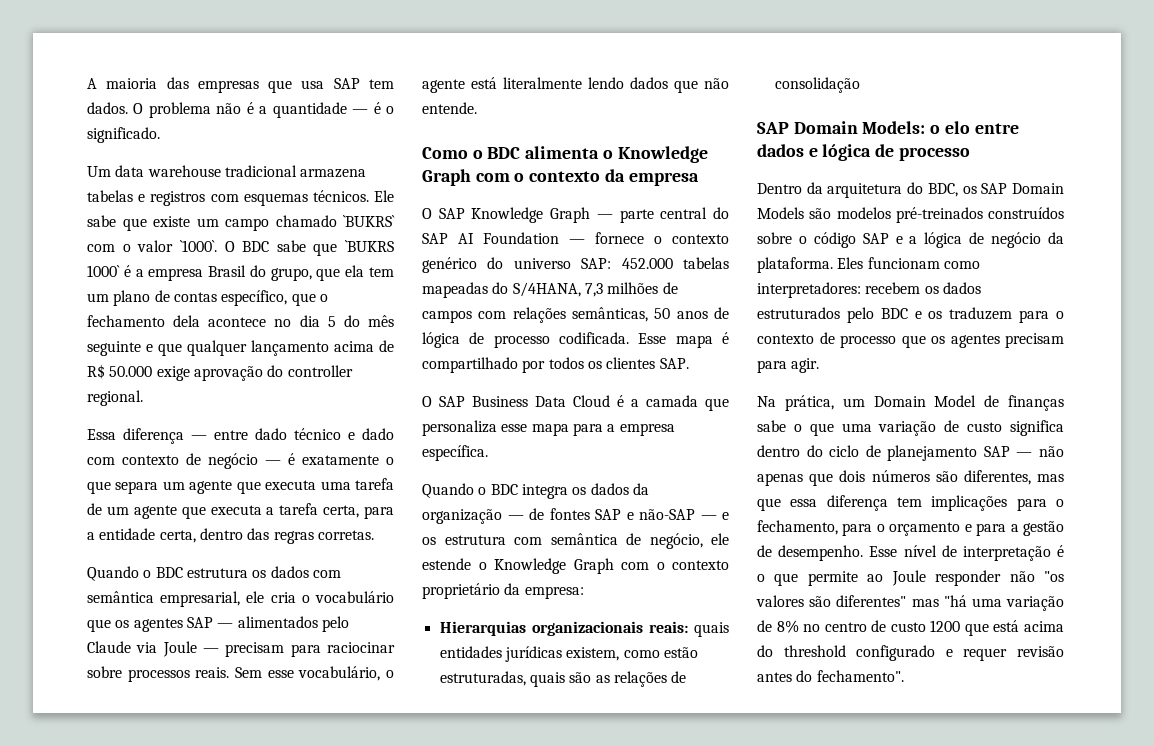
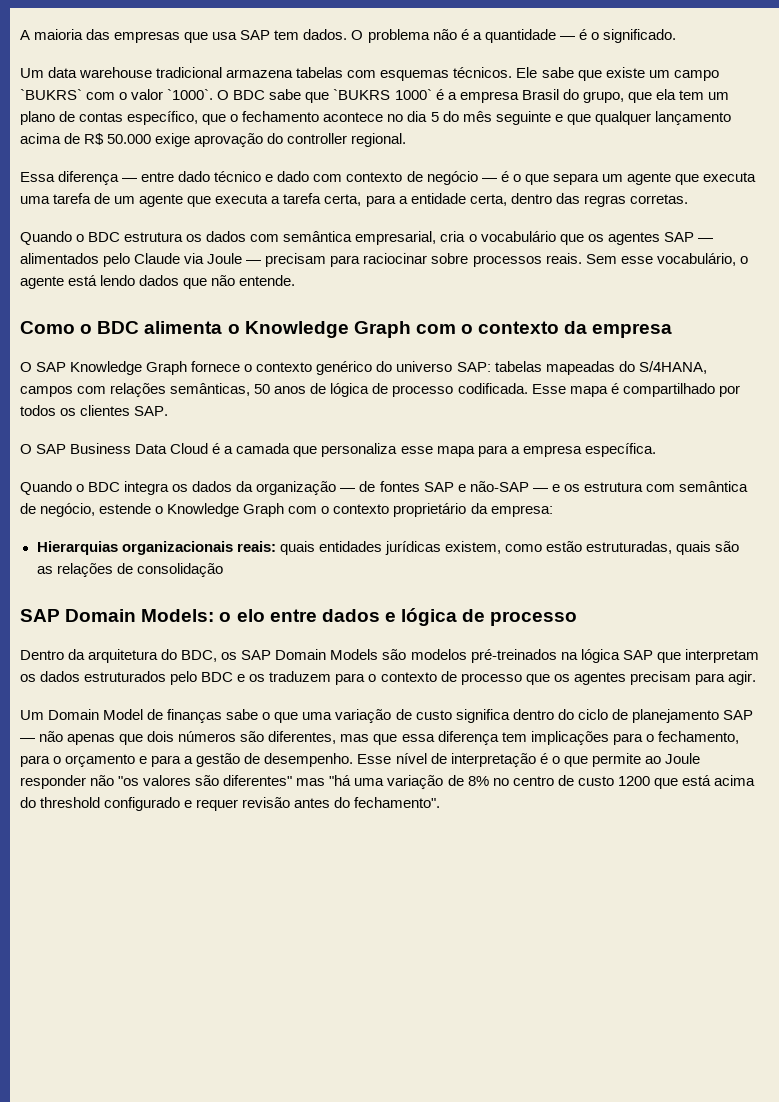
- Um data warehouse tradicional armazena tabelas e registros com esquemas técnicos.
+ Um data warehouse tradicional armazena tabelas com esquemas técnicos.
- Ele sabe que existe um campo chamado `BUKRS` com o valor `1000`.
+ Ele sabe que existe um campo `BUKRS` com o valor `1000`.
- O BDC sabe que `BUKRS 1000` é a empresa Brasil do grupo, que ela tem um plano de contas específico, que o fechamento dela acontece no dia 5 do mês seguinte e que qualquer lançamento acima de R$ 50.000 exige aprovação do controller regional.
+ O BDC sabe que `BUKRS 1000` é a empresa Brasil do grupo, que ela tem um plano de contas específico, que o fechamento acontece no dia 5 do mês seguinte e que qualquer lançamento acima de R$ 50.000 exige aprovação do controller regional.
- Essa diferença — entre dado técnico e dado com contexto de negócio — é exatamente o que separa um agente que executa uma tarefa de um agente que executa a tarefa certa, para a entidade certa, dentro das regras corretas.
+ Essa diferença — entre dado técnico e dado com contexto de negócio — é o que separa um agente que executa uma tarefa de um agente que executa a tarefa certa, para a entidade certa, dentro das regras corretas.
- Quando o BDC estrutura os dados com semântica empresarial, ele cria o vocabulário que os agentes SAP — alimentados pelo Claude via Joule — precisam para raciocinar sobre processos reais.
+ Quando o BDC estrutura os dados com semântica empresarial, cria o vocabulário que os agentes SAP — alimentados pelo Claude via Joule — precisam para raciocinar sobre processos reais.
- Sem esse vocabulário, o agente está literalmente lendo dados que não entende.
+ Sem esse vocabulário, o agente está lendo dados que não entende.
- O SAP Knowledge Graph — parte central do SAP AI Foundation — fornece o contexto genérico do universo SAP: 452.000 tabelas mapeadas do S/4HANA, 7,3 milhões de campos com relações semânticas, 50 anos de lógica de processo codificada.
+ O SAP Knowledge Graph fornece o contexto genérico do universo SAP: tabelas mapeadas do S/4HANA, campos com relações semânticas, 50 anos de lógica de processo codificada.
- Quando o BDC integra os dados da organização — de fontes SAP e não-SAP — e os estrutura com semântica de negócio, ele estende o Knowledge Graph com o contexto proprietário da empresa:
+ Quando o BDC integra os dados da organização — de fontes SAP e não-SAP — e os estrutura com semântica de negócio, estende o Knowledge Graph com o contexto proprietário da empresa:
- Dentro da arquitetura do BDC, os SAP Domain Models são modelos pré-treinados construídos sobre o código SAP e a lógica de negócio da plataforma. Eles funcionam como interpretadores: recebem os dados estruturados pelo BDC e os traduzem para o contexto de processo que os agentes precisam para agir.
+ Dentro da arquitetura do BDC, os SAP Domain Models são modelos pré-treinados na lógica SAP que interpretam os dados estruturados pelo BDC e os traduzem para o contexto de processo que os agentes precisam para agir.
- Na prática, um Domain Model de finanças sabe o que uma variação de custo significa dentro do ciclo de planejamento SAP — não apenas que dois números são diferentes, mas que essa diferença tem implicações para o fechamento, para o orçamento e para a gestão de desempenho.
+ Um Domain Model de finanças sabe o que uma variação de custo significa dentro do ciclo de planejamento SAP — não apenas que dois números são diferentes, mas que essa diferença tem implicações para o fechamento, para o orçamento e para a gestão de desempenho.

